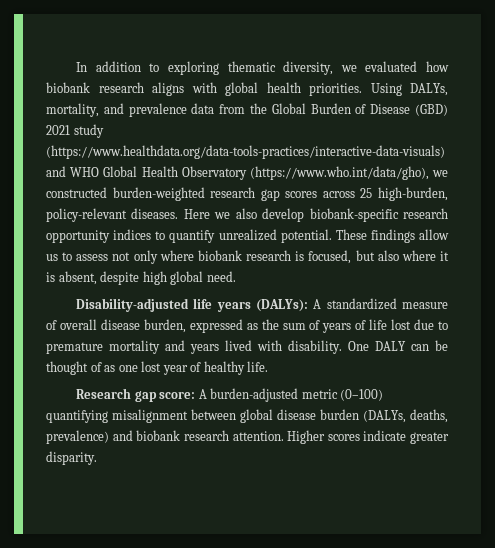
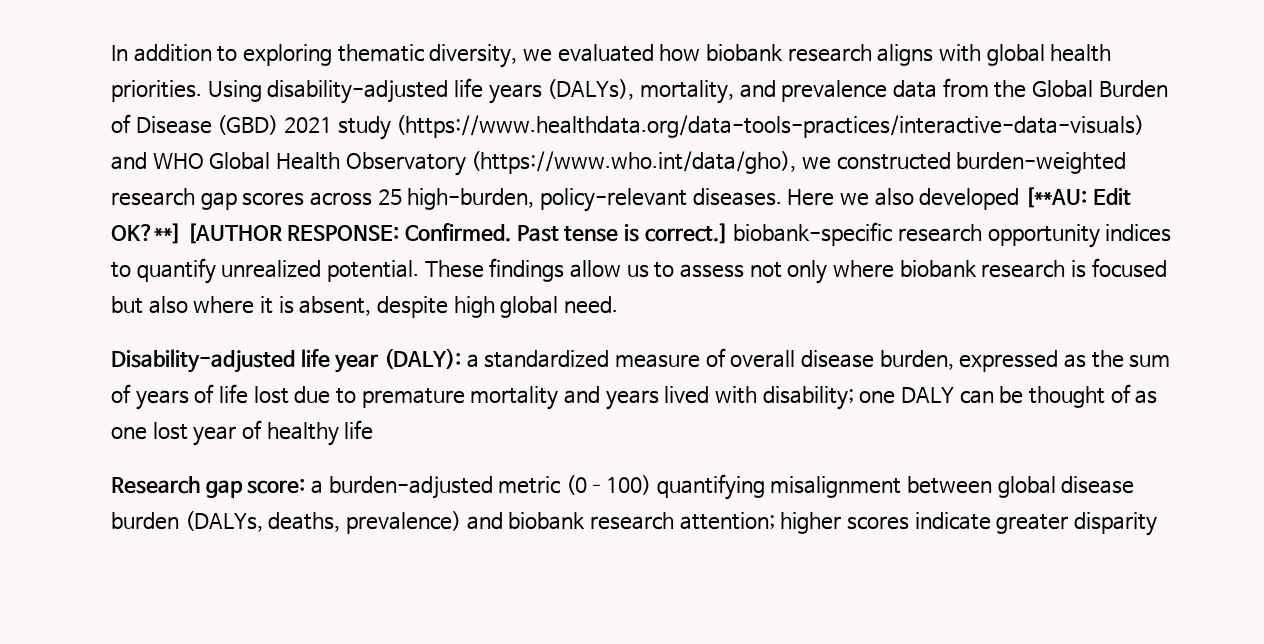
- Using DALYs, mortality, and prevalence data from the Global Burden of Disease (GBD) 2021 study (https://www.healthdata.org/data-tools-practices/interactive-data-visuals) and WHO Global Health Observatory (https://www.who.int/data/gho), we constructed burden-weighted research gap scores across 25 high-burden, policy-relevant diseases.
+ Using disability-adjusted life years (DALYs), mortality, and prevalence data from the Global Burden of Disease (GBD) 2021 study (https://www.healthdata.org/data-tools-practices/interactive-data-visuals) and WHO Global Health Observatory (https://www.who.int/data/gho), we constructed burden-weighted research gap scores across 25 high-burden, policy-relevant diseases.
- Here we also develop biobank-specific research opportunity indices to quantify unrealized potential.
+ Here we also developed [**AU: Edit OK?**] [AUTHOR RESPONSE: Confirmed. Past tense is correct.] biobank-specific research opportunity indices to quantify unrealized potential.
- These findings allow us to assess not only where biobank research is focused, but also where it is absent, despite high global need.
+ These findings allow us to assess not only where biobank research is focused but also where it is absent, despite high global need.
- Disability-adjusted life years (DALYs): A standardized measure of overall disease burden, expressed as the sum of years of life lost due to premature mortality and years lived with disability. One DALY can be thought of as one lost year of healthy life.
+ Disability-adjusted life year (DALY): a standardized measure of overall disease burden, expressed as the sum of years of life lost due to premature mortality and years lived with disability; one DALY can be thought of as one lost year of healthy life
- Research gap score: A burden-adjusted metric (0–100) quantifying misalignment between global disease burden (DALYs, deaths, prevalence) and biobank research attention. Higher scores indicate greater disparity.
+ Research gap score: a burden-adjusted metric (0–100) quantifying misalignment between global disease burden (DALYs, deaths, prevalence) and biobank research attention; higher scores indicate greater disparity

